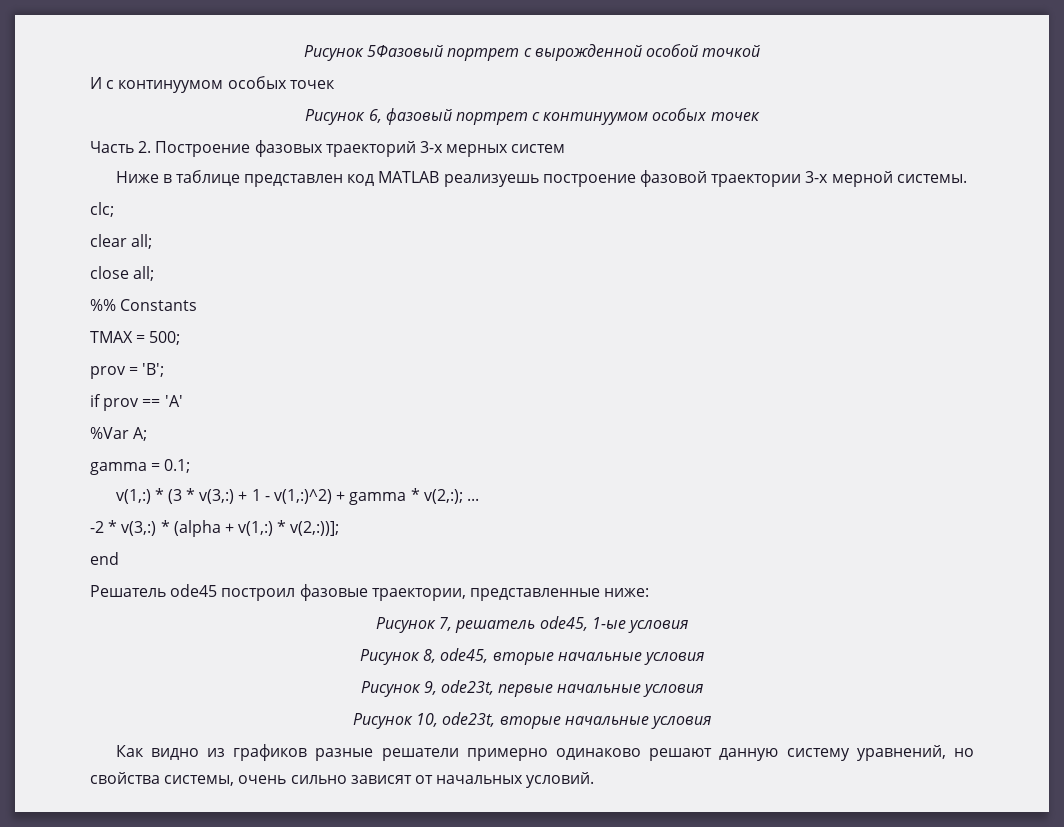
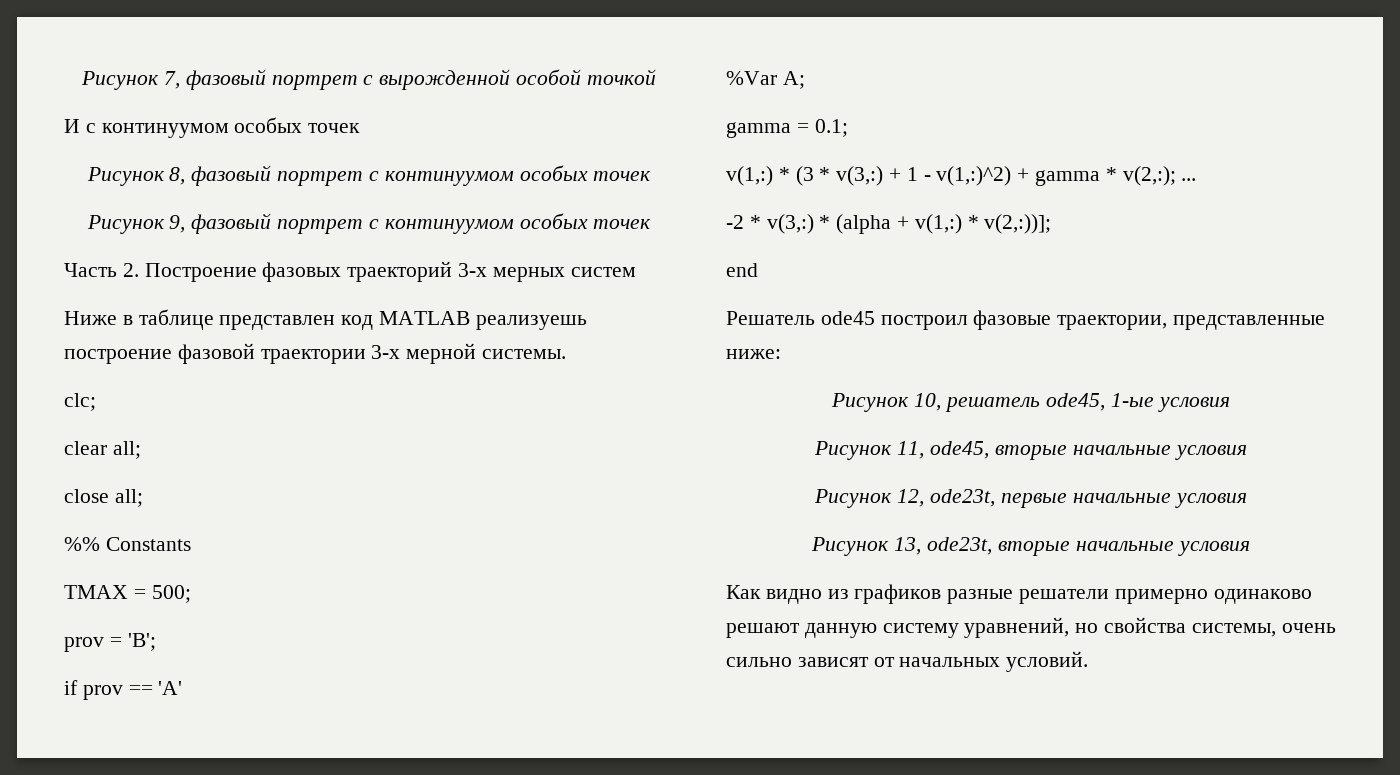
- Рисунок 5Фазовый портрет с вырожденной особой точкой
+ Рисунок 7, фазовый портрет с вырожденной особой точкой
- Рисунок 6, фазовый портрет с континуумом особых точек
+ Рисунок 8, фазовый портрет с континуумом особых точек
+ Рисунок 9, фазовый портрет с континуумом особых точек
- Рисунок 7, решатель ode45, 1-ые условия
+ Рисунок 10, решатель ode45, 1-ые условия
- Рисунок 8, ode45, вторые начальные условия
+ Рисунок 11, ode45, вторые начальные условия
- Рисунок 9, ode23t, первые начальные условия
+ Рисунок 12, ode23t, первые начальные условия
- Рисунок 10, ode23t, вторые начальные условия
+ Рисунок 13, ode23t, вторые начальные условия

